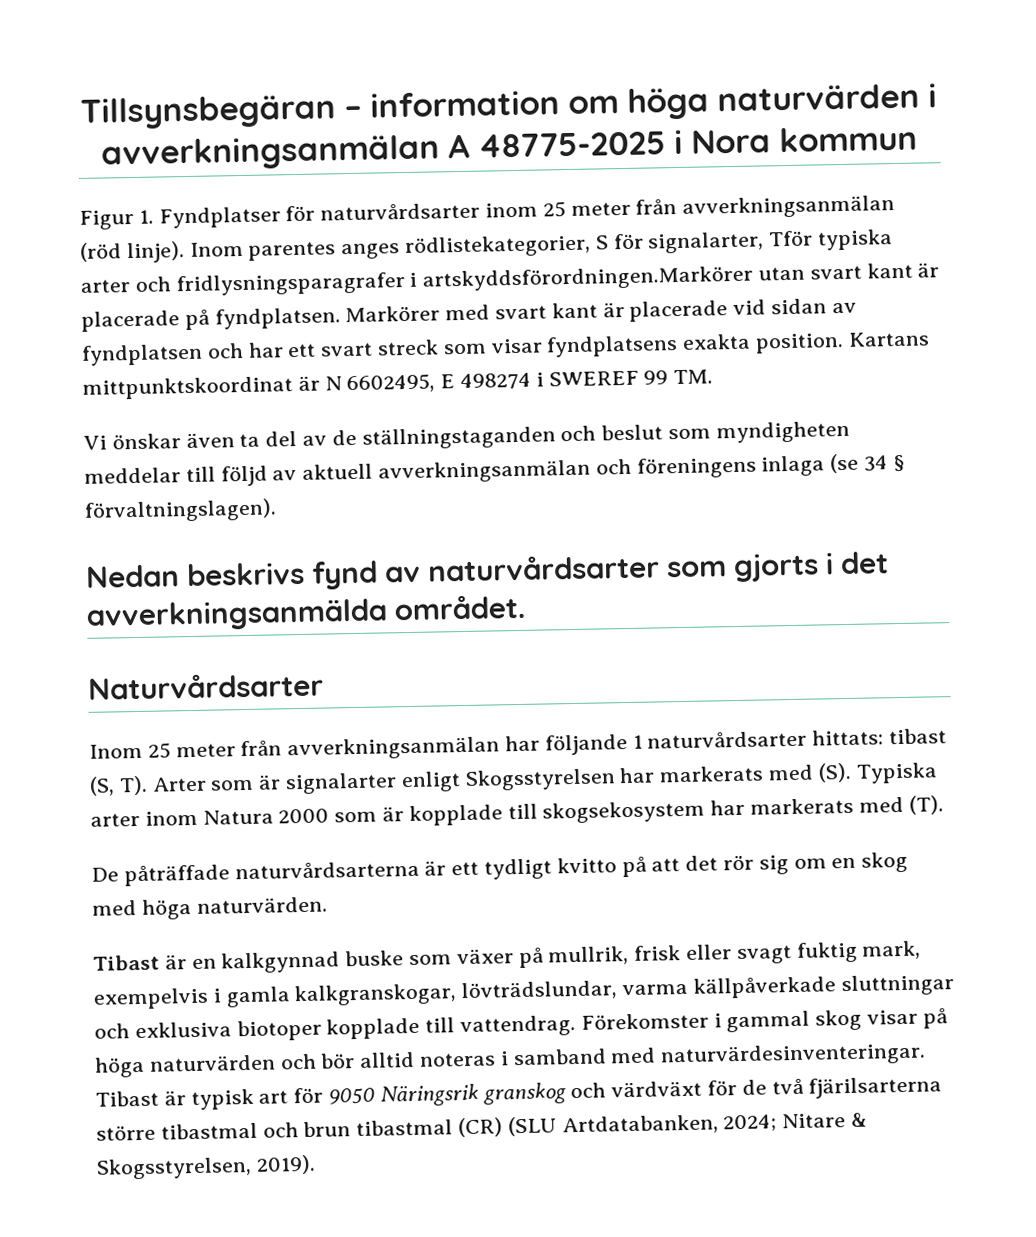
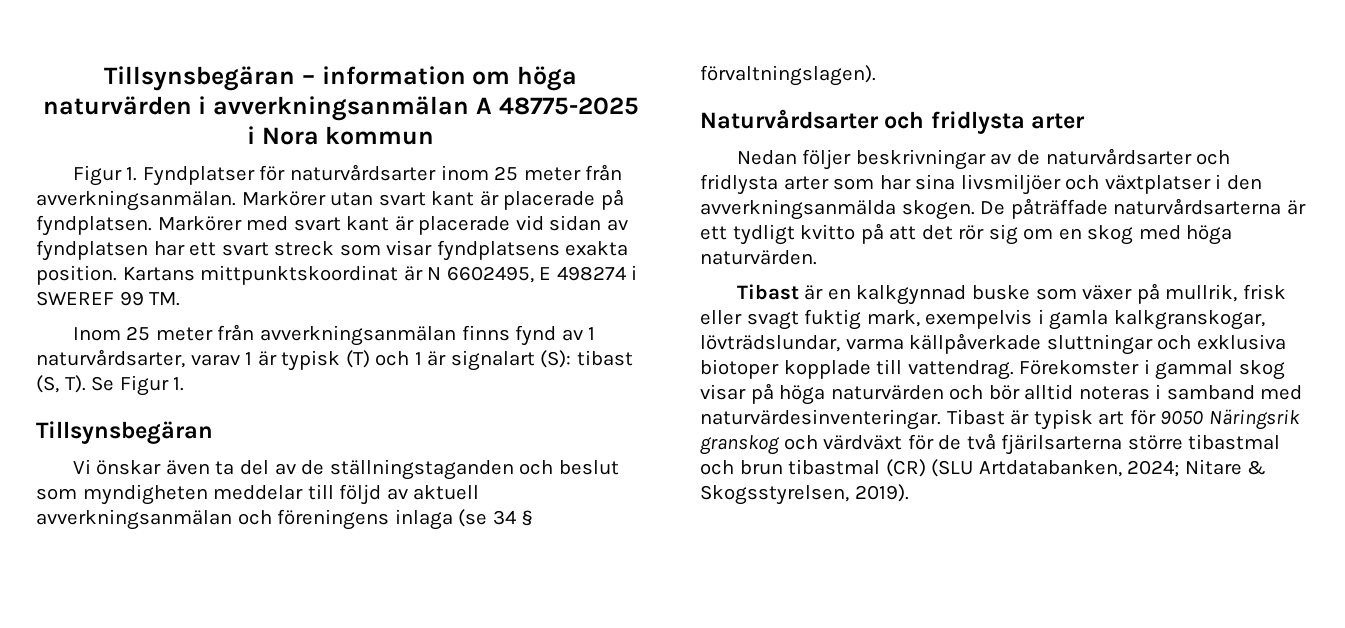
- Figur 1. Fyndplatser för naturvårdsarter inom 25 meter från avverkningsanmälan (röd linje). Inom parentes anges rödlistekategorier, S för signalarter, Tför typiska arter och fridlysningsparagrafer i artskyddsförordningen.Markörer utan svart kant är placerade på fyndplatsen.
+ Figur 1. Fyndplatser för naturvårdsarter inom 25 meter från avverkningsanmälan. Markörer utan svart kant är placerade på fyndplatsen.
- Markörer med svart kant är placerade vid sidan av fyndplatsen och har ett svart streck som visar fyndplatsens exakta position.
+ Markörer med svart kant är placerade vid sidan av fyndplatsen har ett svart streck som visar fyndplatsens exakta position.
+ Inom 25 meter från avverkningsanmälan finns fynd av 1 naturvårdsarter, varav 1 är typisk (T) och 1 är signalart (S): tibast (S, T). Se Figur 1.
+ Tillsynsbegäran
- Nedan beskrivs fynd av naturvårdsarter som gjorts i det avverkningsanmälda området.
- Naturvårdsarter
- Inom 25 meter från avverkningsanmälan har följande 1 naturvårdsarter hittats: tibast (S, T). Arter som är signalarter enligt Skogsstyrelsen har markerats med (S). Typiska arter inom Natura 2000 som är kopplade till skogsekosystem har markerats med (T).
- De påträffade naturvårdsarterna är ett tydligt kvitto på att det rör sig om en skog med höga naturvärden.
+ Naturvårdsarter och fridlysta arter
+ Nedan följer beskrivningar av de naturvårdsarter och fridlysta arter som har sina livsmiljöer och växtplatser i den avverkningsanmälda skogen. De påträffade naturvårdsarterna är ett tydligt kvitto på att det rör sig om en skog med höga naturvärden.

